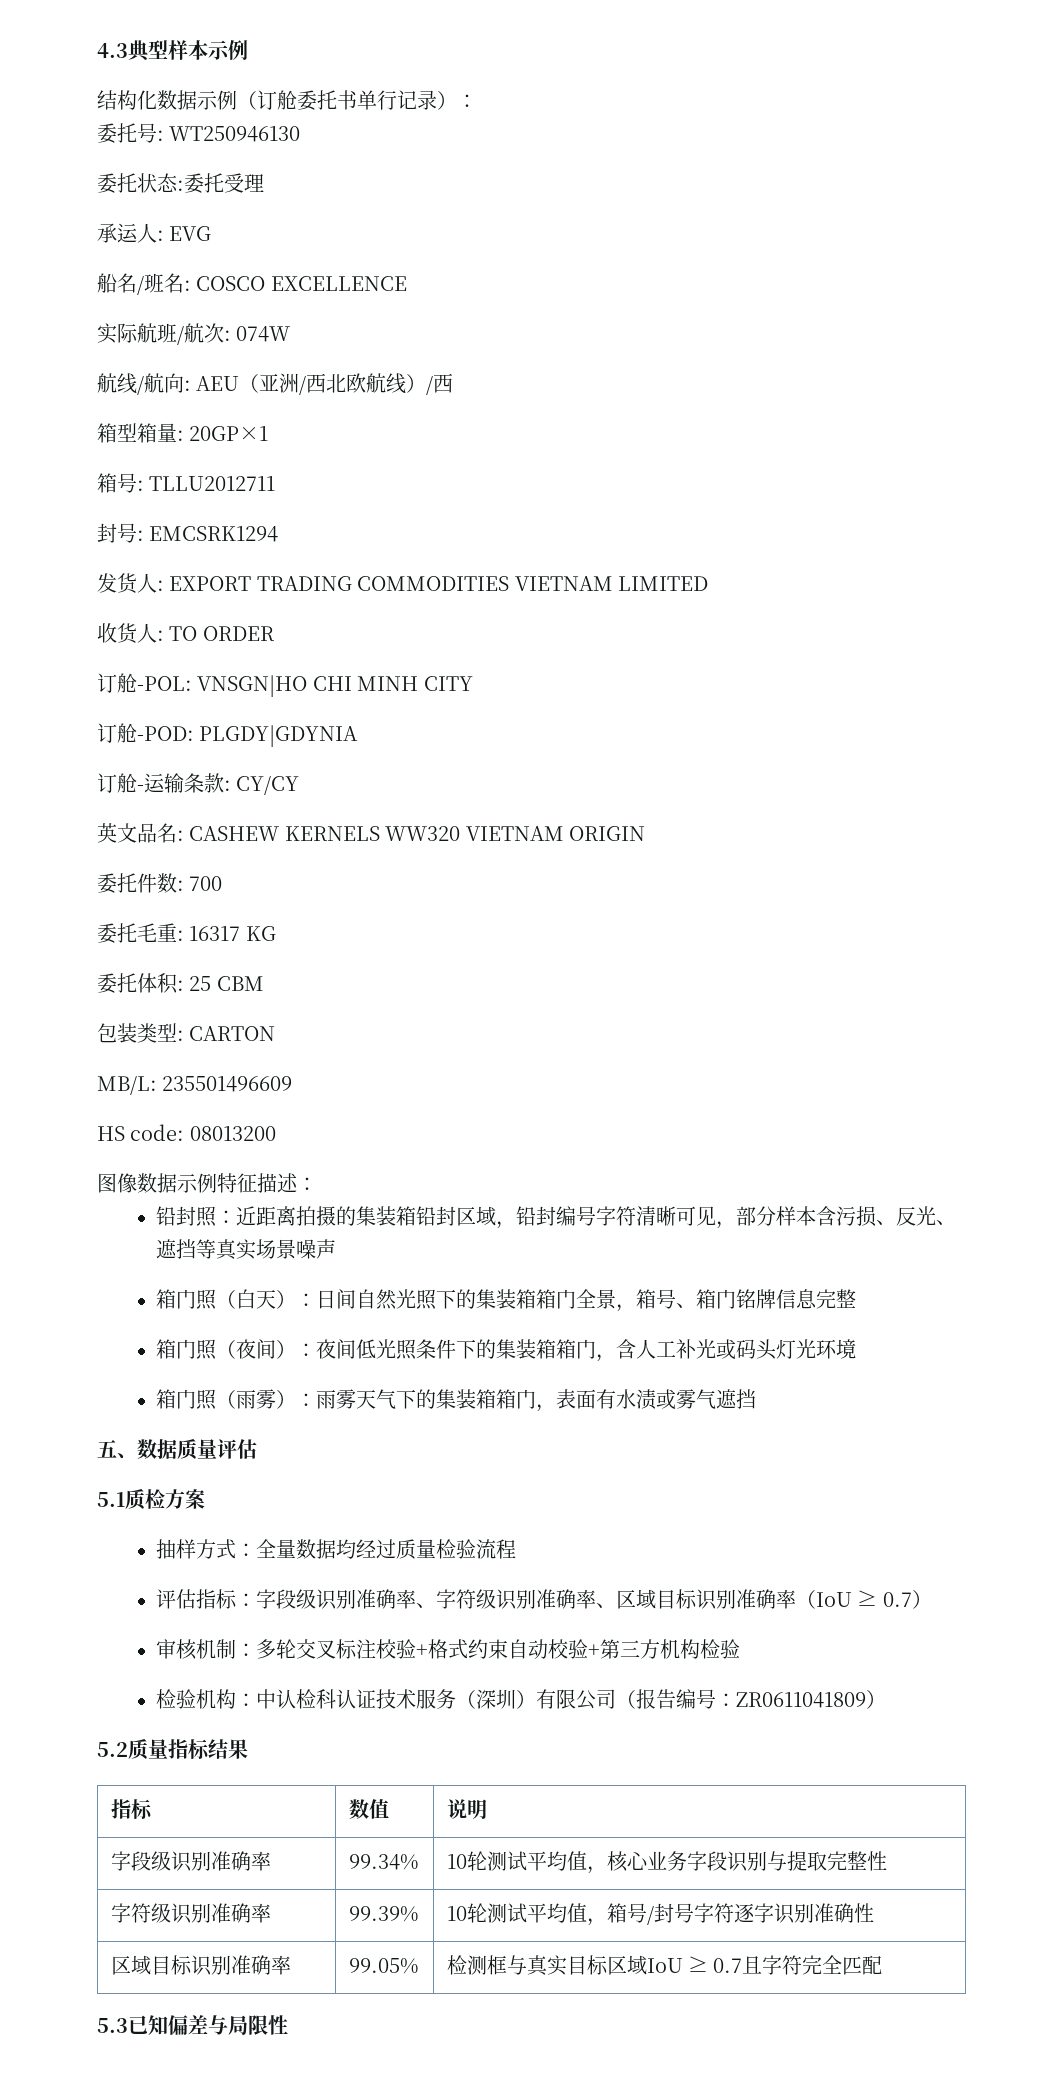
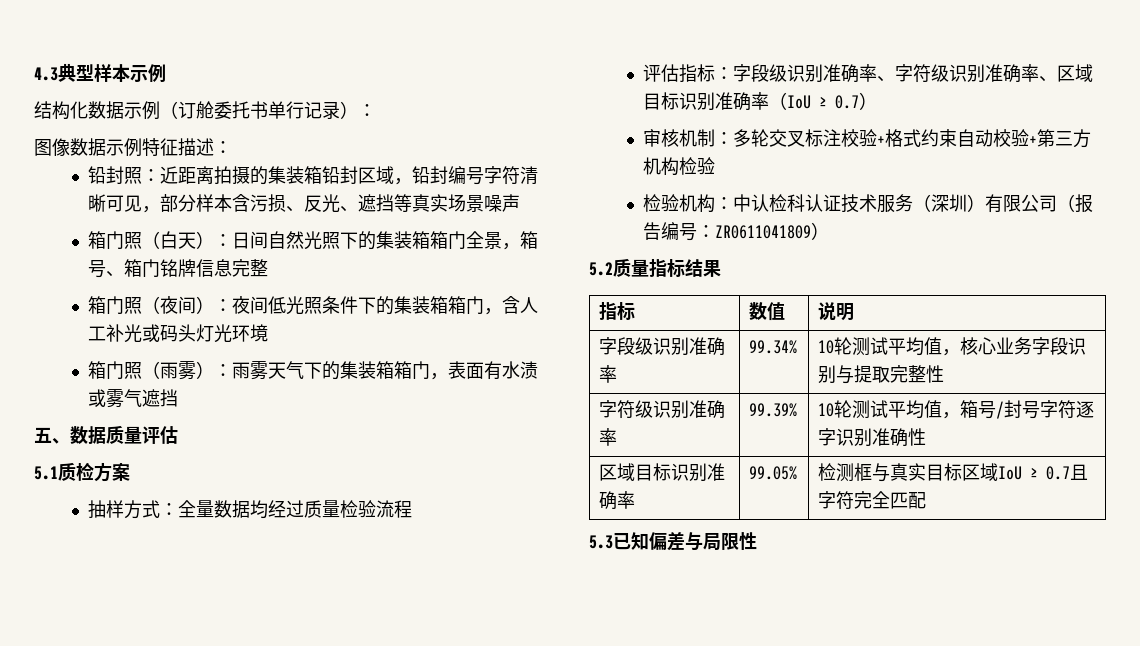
- 委托号: WT250946130
- 委托状态:委托受理
- 承运人: EVG
- 船名/班名: COSCO EXCELLENCE
- 实际航班/航次: 074W
- 航线/航向: AEU（亚洲/西北欧航线）/西
- 箱型箱量: 20GP×1
- 箱号: TLLU2012711
- 封号: EMCSRK1294
- 发货人: EXPORT TRADING COMMODITIES VIETNAM LIMITED
- 收货人: TO ORDER
- 订舱-POL: VNSGN|HO CHI MINH CITY
- 订舱-POD: PLGDY|GDYNIA
- 订舱-运输条款: CY/CY
- 英文品名: CASHEW KERNELS WW320 VIETNAM ORIGIN
- 委托件数: 700
- 委托毛重: 16317 KG
- 委托体积: 25 CBM
- 包装类型: CARTON
- MB/L: 235501496609
- HS code: 08013200

